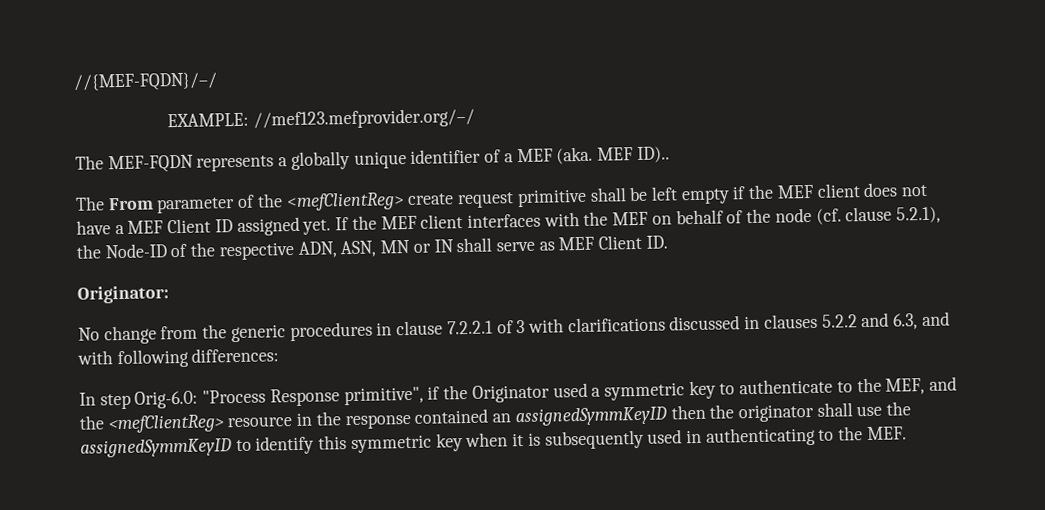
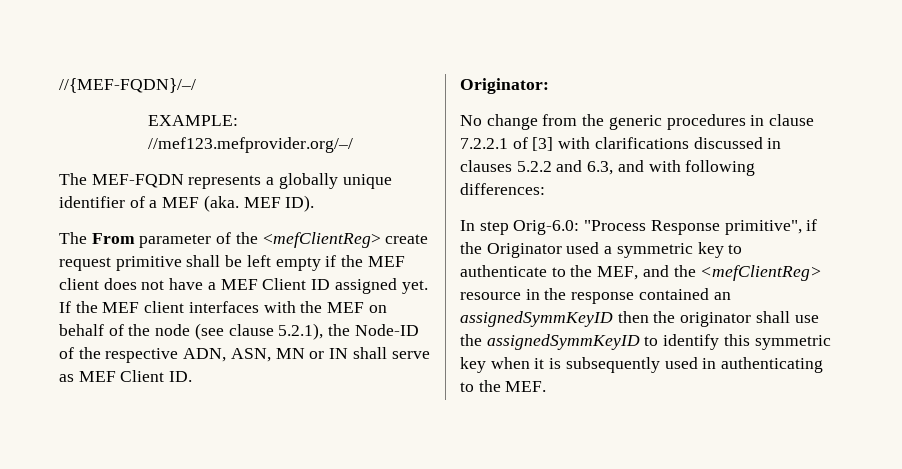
- MEF ID)..
+ MEF ID).
- If the MEF client interfaces with the MEF on behalf of the node (cf. clause 5.2.1), the Node-ID of the respective ADN, ASN, MN or IN shall serve as MEF Client ID.
+ If the MEF client interfaces with the MEF on behalf of the node (see clause 5.2.1), the Node-ID of the respective ADN, ASN, MN or IN shall serve as MEF Client ID.
- No change from the generic procedures in clause 7.2.2.1 of 3 with clarifications discussed in clauses 5.2.2 and 6.3, and with following differences:
+ No change from the generic procedures in clause 7.2.2.1 of [3] with clarifications discussed in clauses 5.2.2 and 6.3, and with following differences:

